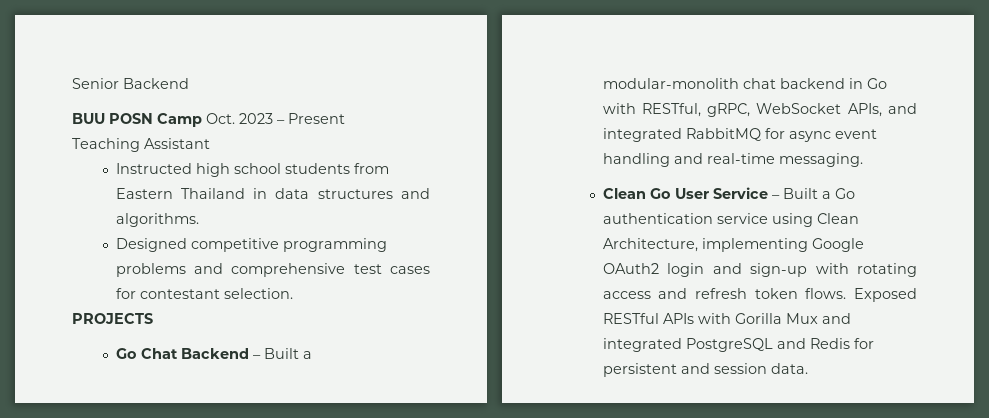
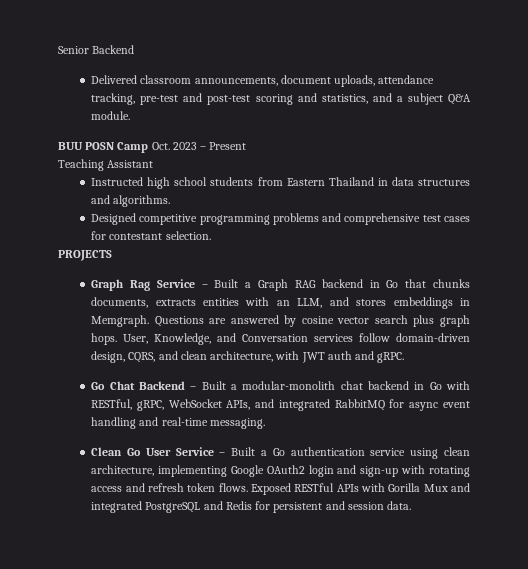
+ Delivered classroom announcements, document uploads, attendance tracking, pre-test and post-test scoring and statistics, and a subject Q&A module.
+ Graph Rag Service – Built a Graph RAG backend in Go that chunks documents, extracts entities with an LLM, and stores embeddings in Memgraph. Questions are answered by cosine vector search plus graph hops. User, Knowledge, and Conversation services follow domain-driven design, CQRS, and clean architecture, with JWT auth and gRPC.
- Clean Go User Service – Built a Go authentication service using Clean Architecture, implementing Google OAuth2 login and sign-up with rotating access and refresh token flows.
+ Clean Go User Service – Built a Go authentication service using clean architecture, implementing Google OAuth2 login and sign-up with rotating access and refresh token flows.

